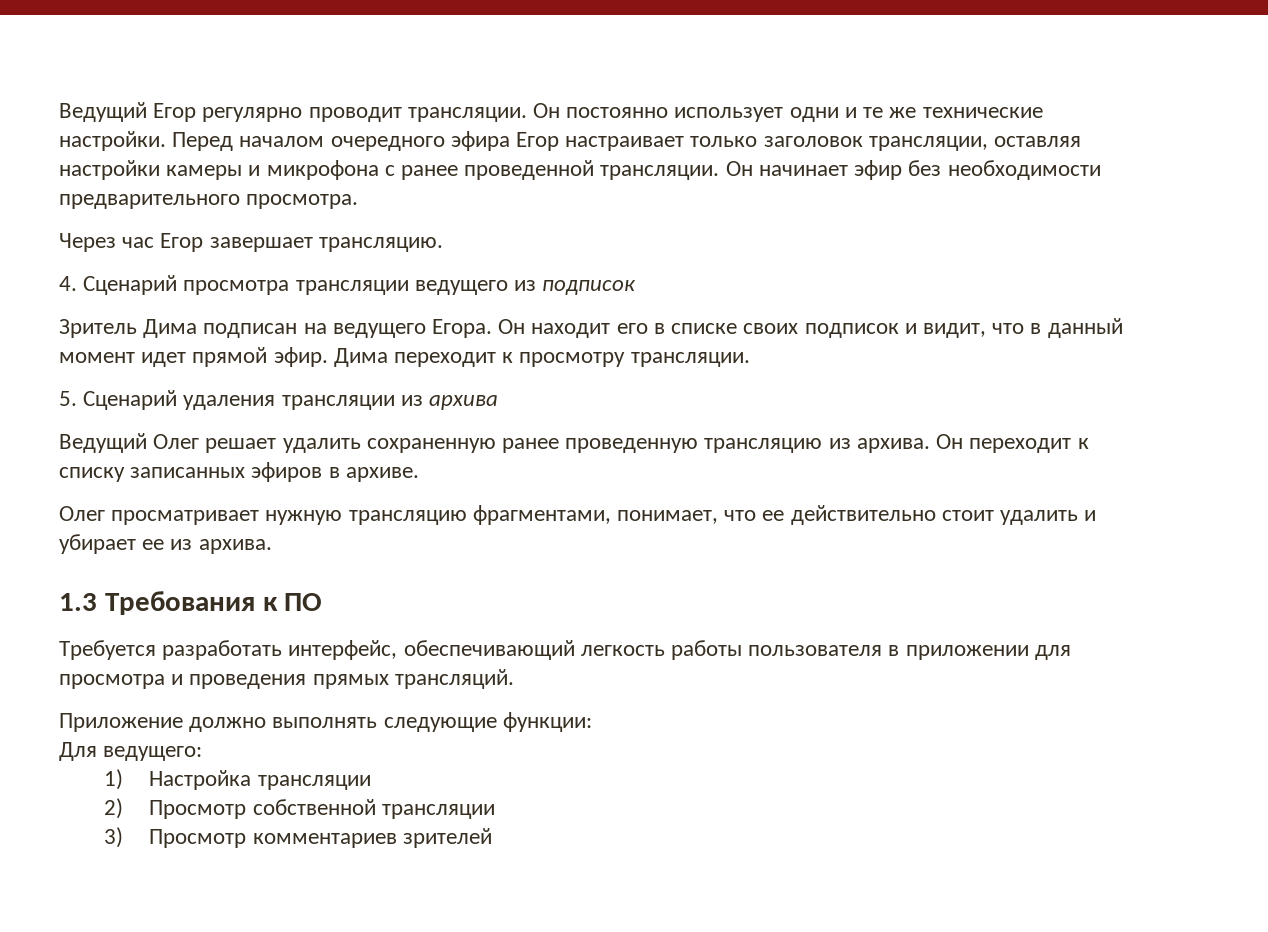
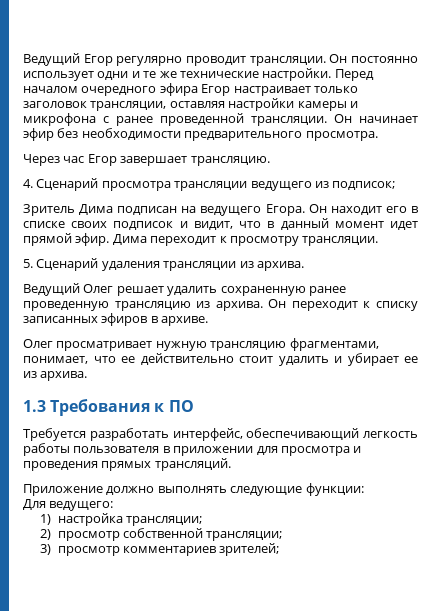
- 4. Сценарий просмотра трансляции ведущего из подписок
+ 4. Сценарий просмотра трансляции ведущего из подписок;
- 5. Сценарий удаления трансляции из архива
+ 5. Сценарий удаления трансляции из архива.
- 1) Настройка трансляции
+ 1) настройка трансляции;
- 2) Просмотр собственной трансляции
- 3) Просмотр комментариев зрителей
+ 2) просмотр собственной трансляции;
+ 3) просмотр комментариев зрителей;

